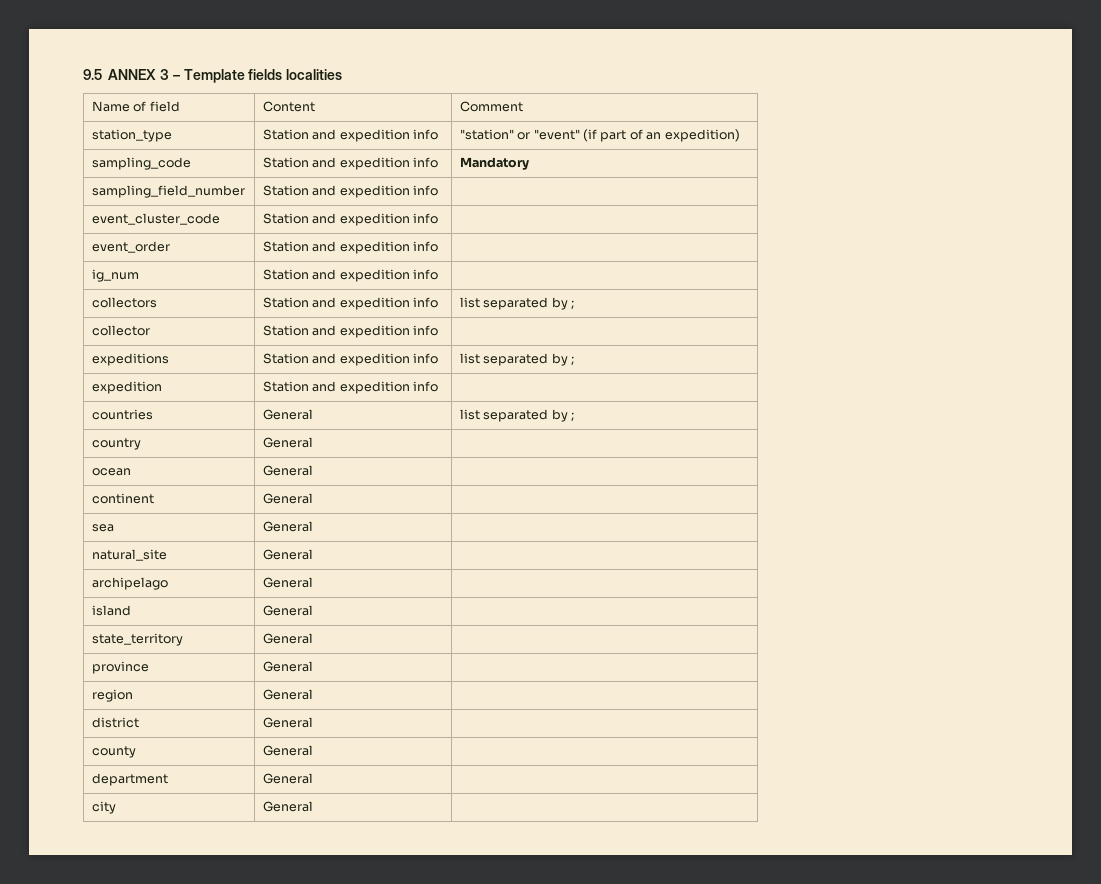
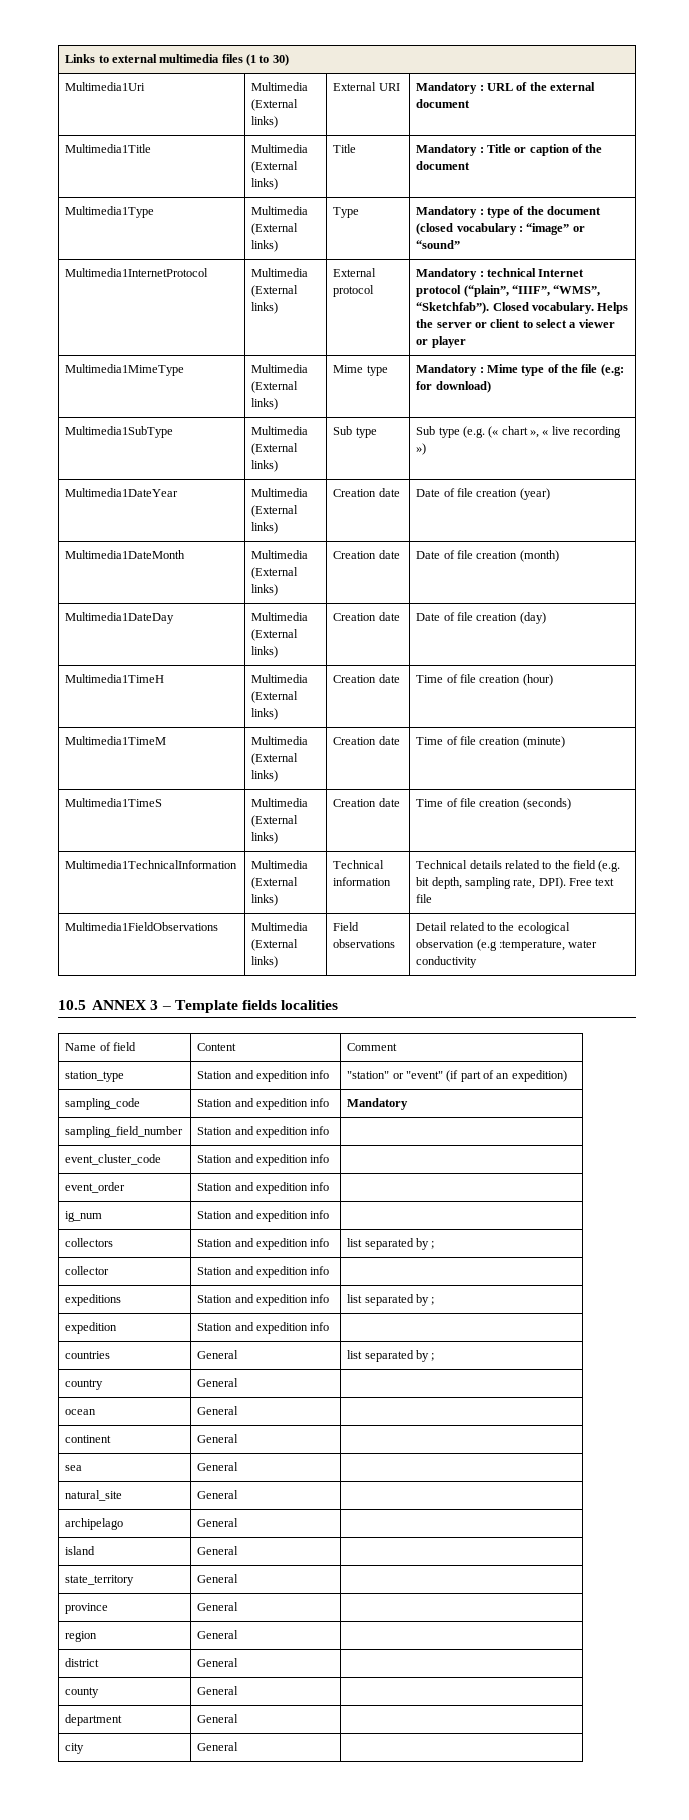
- 9.5 ANNEX 3 – Template fields localities
+ Links to external multimedia files (1 to 30)
+ Multimedia1Uri | Multimedia (External links) | External URI | Mandatory : URL of the external document
+ Multimedia1Title | Multimedia (External links) | Title | Mandatory : Title or caption of the document
+ Multimedia1Type | Multimedia (External links) | Type | Mandatory : type of the document (closed vocabulary : “image” or “sound”
+ Multimedia1InternetProtocol | Multimedia (External links) | External protocol | Mandatory : technical Internet protocol (“plain”, “IIIF”, “WMS”, “Sketchfab”). Closed vocabulary. Helps the server or client to select a viewer or player
+ Multimedia1MimeType | Multimedia (External links) | Mime type | Mandatory : Mime type of the file (e.g: for download)
+ Multimedia1SubType | Multimedia (External links) | Sub type | Sub type (e.g. (« chart », « live recording »)
+ Multimedia1DateYear | Multimedia (External links) | Creation date | Date of file creation (year)
+ Multimedia1DateMonth | Multimedia (External links) | Creation date | Date of file creation (month)
+ Multimedia1DateDay | Multimedia (External links) | Creation date | Date of file creation (day)
+ Multimedia1TimeH | Multimedia (External links) | Creation date | Time of file creation (hour)
+ Multimedia1TimeM | Multimedia (External links) | Creation date | Time of file creation (minute)
+ Multimedia1TimeS | Multimedia (External links) | Creation date | Time of file creation (seconds)
+ Multimedia1TechnicalInformation | Multimedia (External links) | Technical information | Technical details related to the field (e.g. bit depth, sampling rate, DPI). Free text file
+ Multimedia1FieldObservations | Multimedia (External links) | Field observations | Detail related to the ecological observation (e.g :temperature, water conductivity
+ 10.5 ANNEX 3 – Template fields localities

